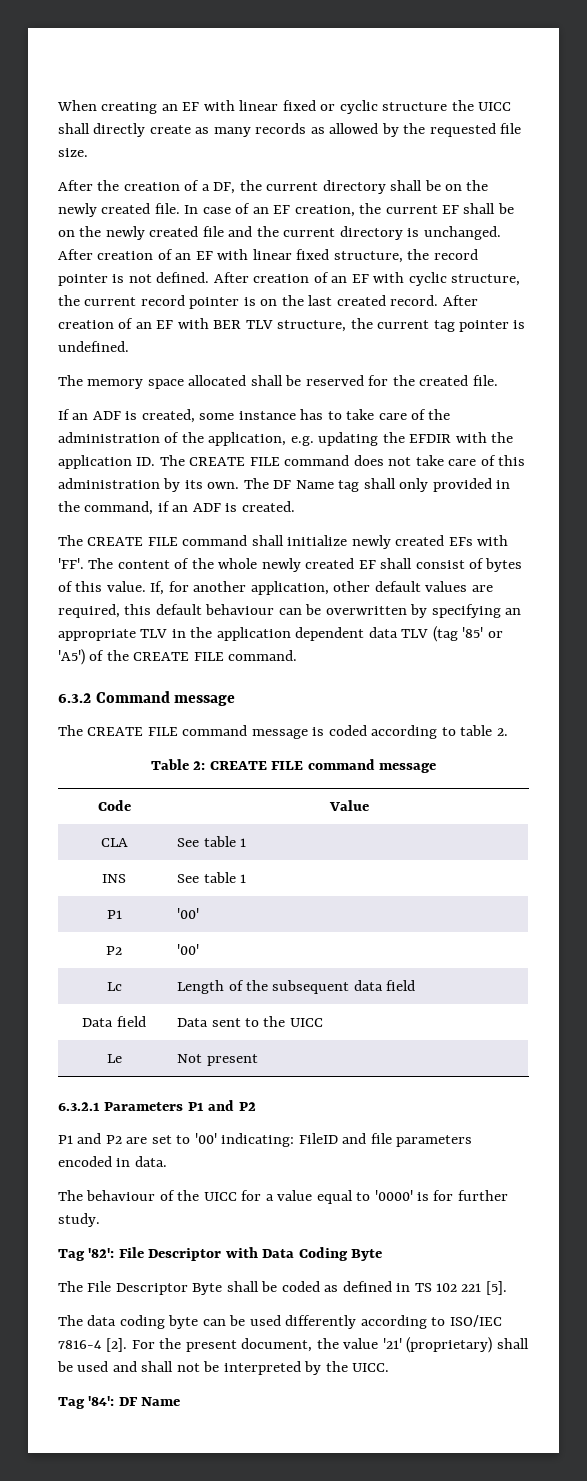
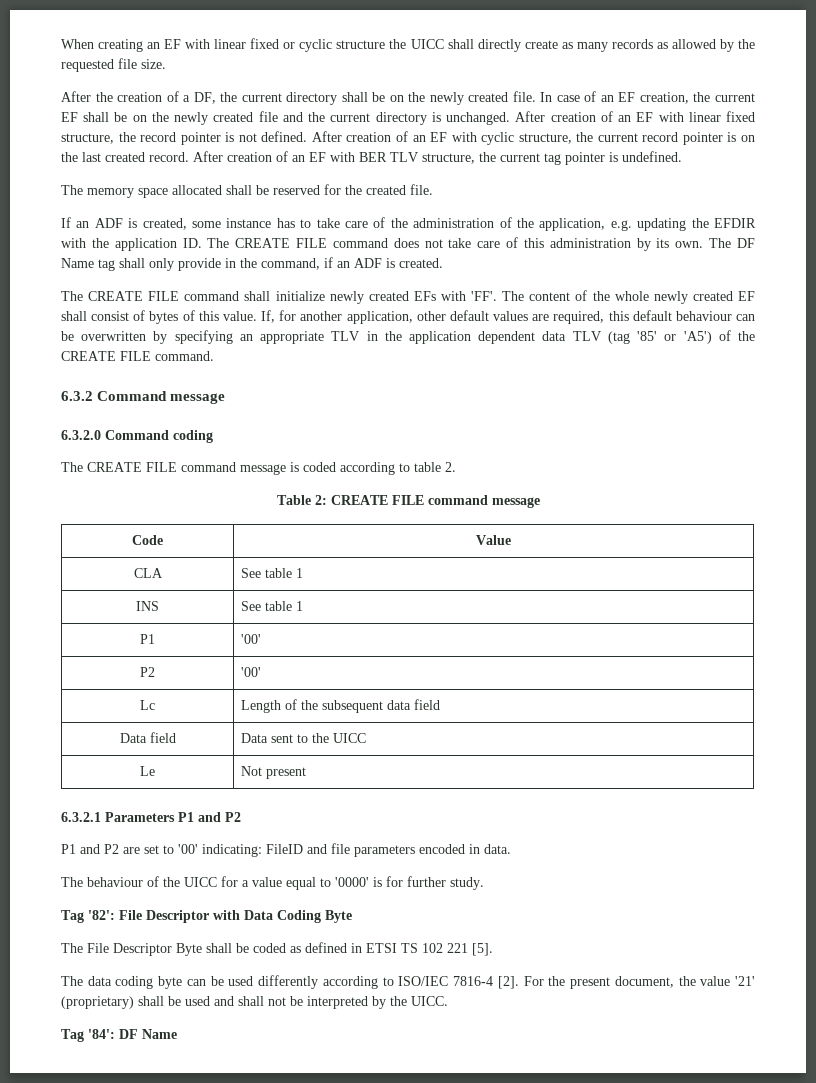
- The DF Name tag shall only provided in the command, if an ADF is created.
+ The DF Name tag shall only provide in the command, if an ADF is created.
+ 6.3.2.0 Command coding
- The File Descriptor Byte shall be coded as defined in TS 102 221 [5].
+ The File Descriptor Byte shall be coded as defined in ETSI TS 102 221 [5].

